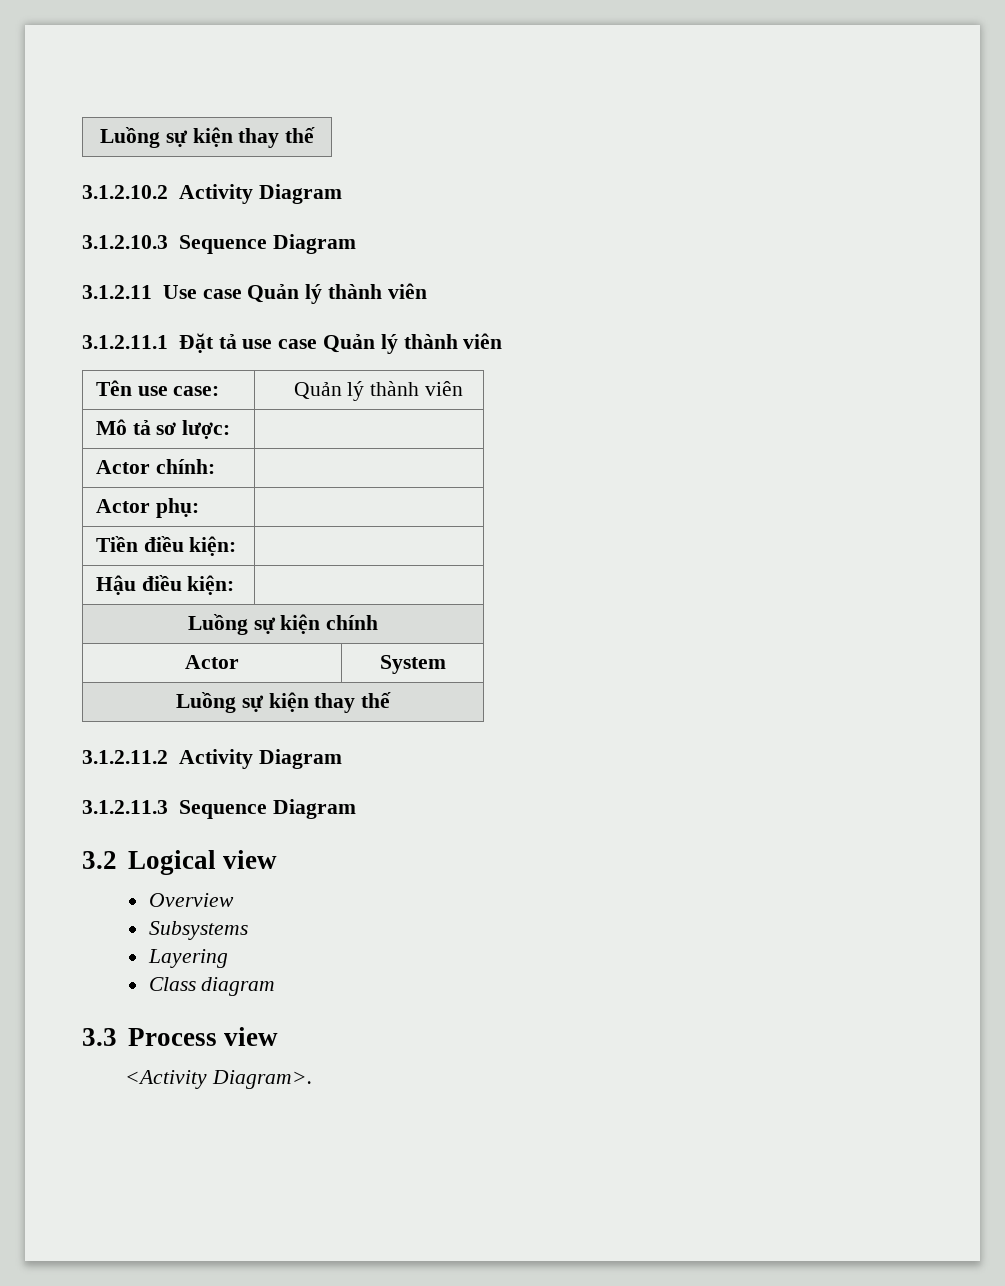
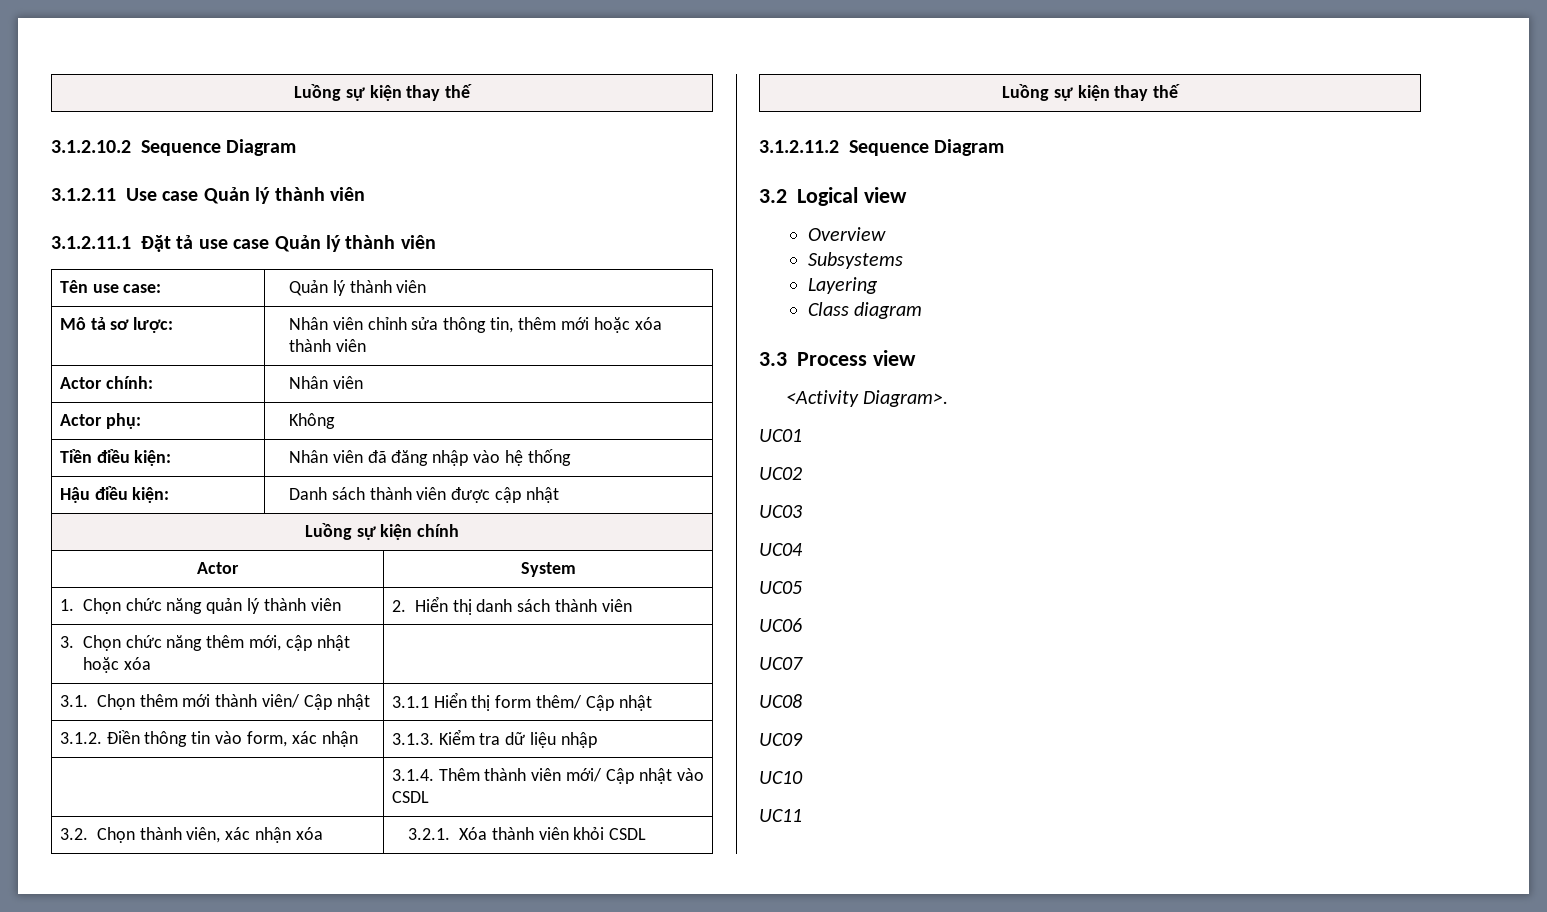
- 3.1.2.10.2 Activity Diagram
- 3.1.2.10.3 Sequence Diagram
+ 3.1.2.10.2 Sequence Diagram
- Mô tả sơ lược: |
+ Mô tả sơ lược: | Nhân viên chỉnh sửa thông tin, thêm mới hoặc xóa thành viên
- Actor chính: |
+ Actor chính: | Nhân viên
- Actor phụ: |
+ Actor phụ: | Không
- Tiền điều kiện: |
- Hậu điều kiện: |
+ Tiền điều kiện: | Nhân viên đã đăng nhập vào hệ thống
+ Hậu điều kiện: | Danh sách thành viên được cập nhật
+ 1. Chọn chức năng quản lý thành viên | 2. Hiển thị danh sách thành viên
+ 3. Chọn chức năng thêm mới, cập nhật hoặc xóa |
+ 3.1. Chọn thêm mới thành viên/ Cập nhật | 3.1.1 Hiển thị form thêm/ Cập nhật
+ 3.1.2. Điền thông tin vào form, xác nhận | 3.1.3. Kiểm tra dữ liệu nhập
+ | 3.1.4. Thêm thành viên mới/ Cập nhật vào CSDL
+ 3.2. Chọn thành viên, xác nhận xóa | 3.2.1. Xóa thành viên khỏi CSDL
- 3.1.2.11.2 Activity Diagram
- 3.1.2.11.3 Sequence Diagram
+ 3.1.2.11.2 Sequence Diagram
+ UC01
+ UC02
+ UC03
+ UC04
+ UC05
+ UC06
+ UC07
+ UC08
+ UC09
+ UC10
+ UC11

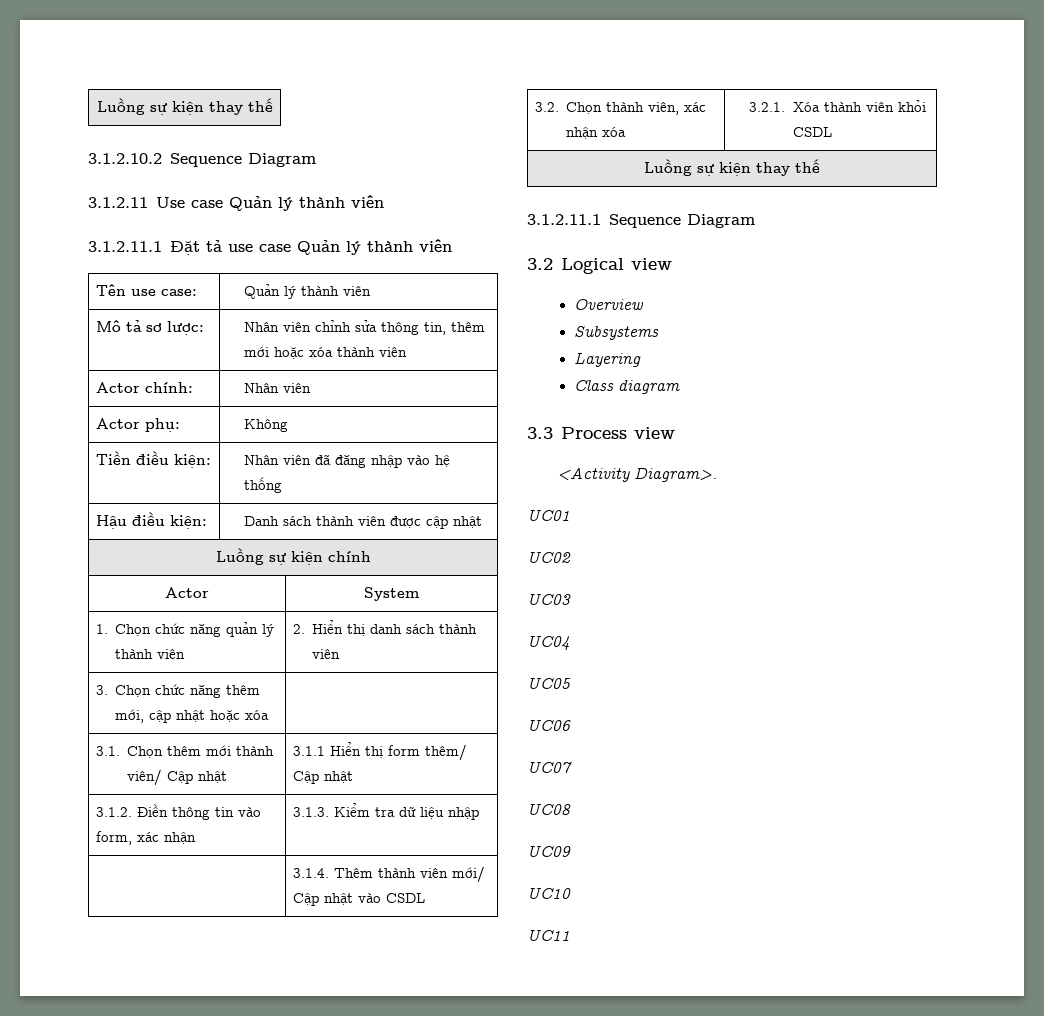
- 3.1.2.11.2 Sequence Diagram
+ 3.1.2.11.1 Sequence Diagram

